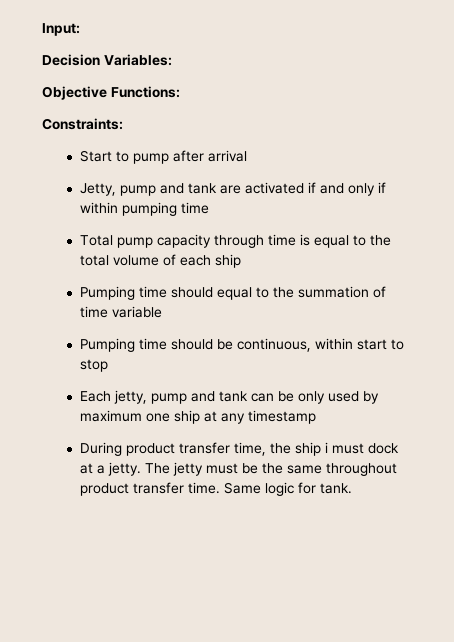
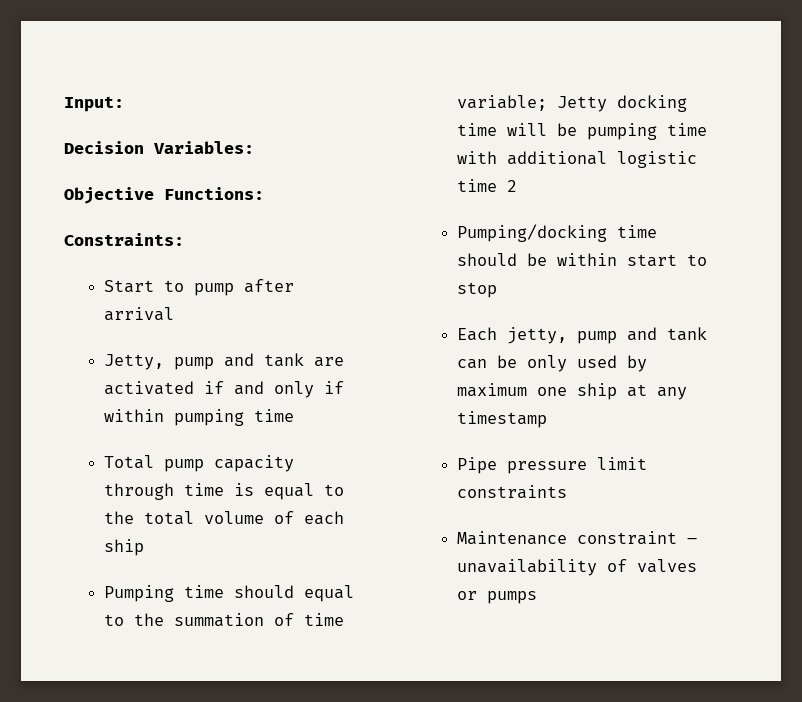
- Pumping time should equal to the summation of time variable
- Pumping time should be continuous, within start to stop
+ Pumping time should equal to the summation of time variable; Jetty docking time will be pumping time with additional logistic time 2
+ Pumping/docking time should be within start to stop
- During product transfer time, the ship i must dock at a jetty. The jetty must be the same throughout product transfer time. Same logic for tank.
+ Pipe pressure limit constraints
+ Maintenance constraint – unavailability of valves or pumps

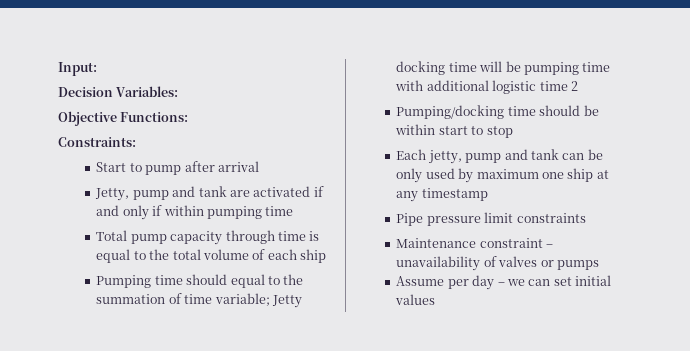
+ Assume per day – we can set initial values

